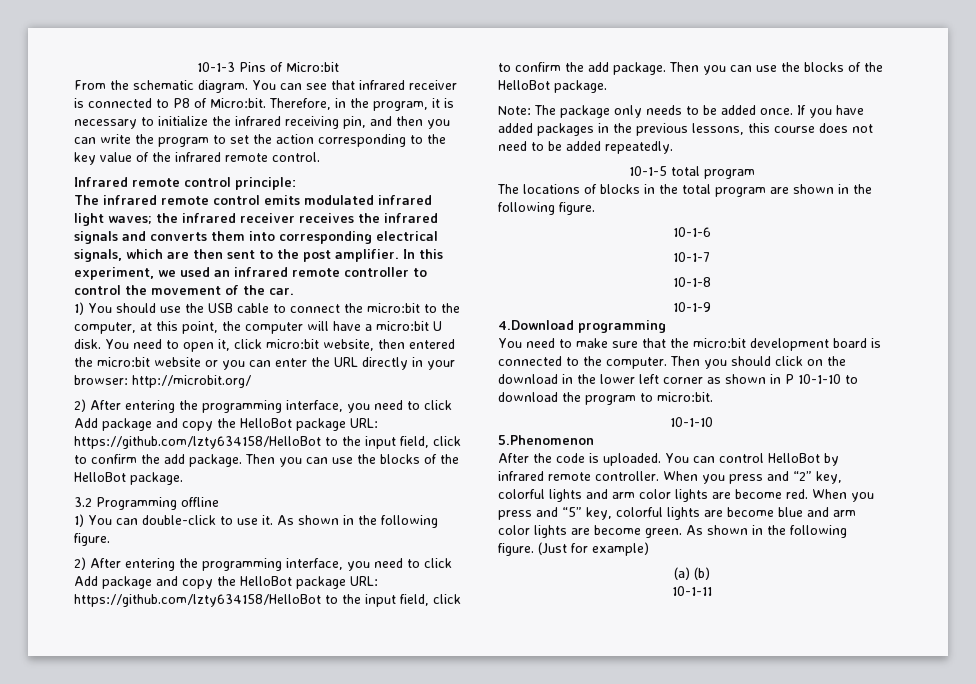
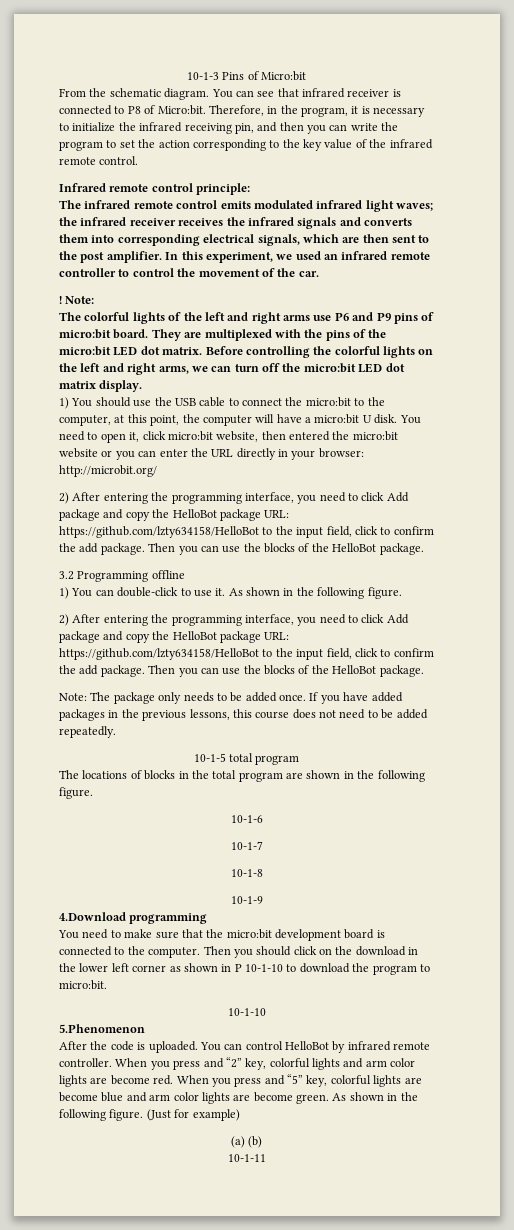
+ ! Note:
+ The colorful lights of the left and right arms use P6 and P9 pins of micro:bit board. They are multiplexed with the pins of the micro:bit LED dot matrix. Before controlling the colorful lights on the left and right arms, we can turn off the micro:bit LED dot matrix display.

